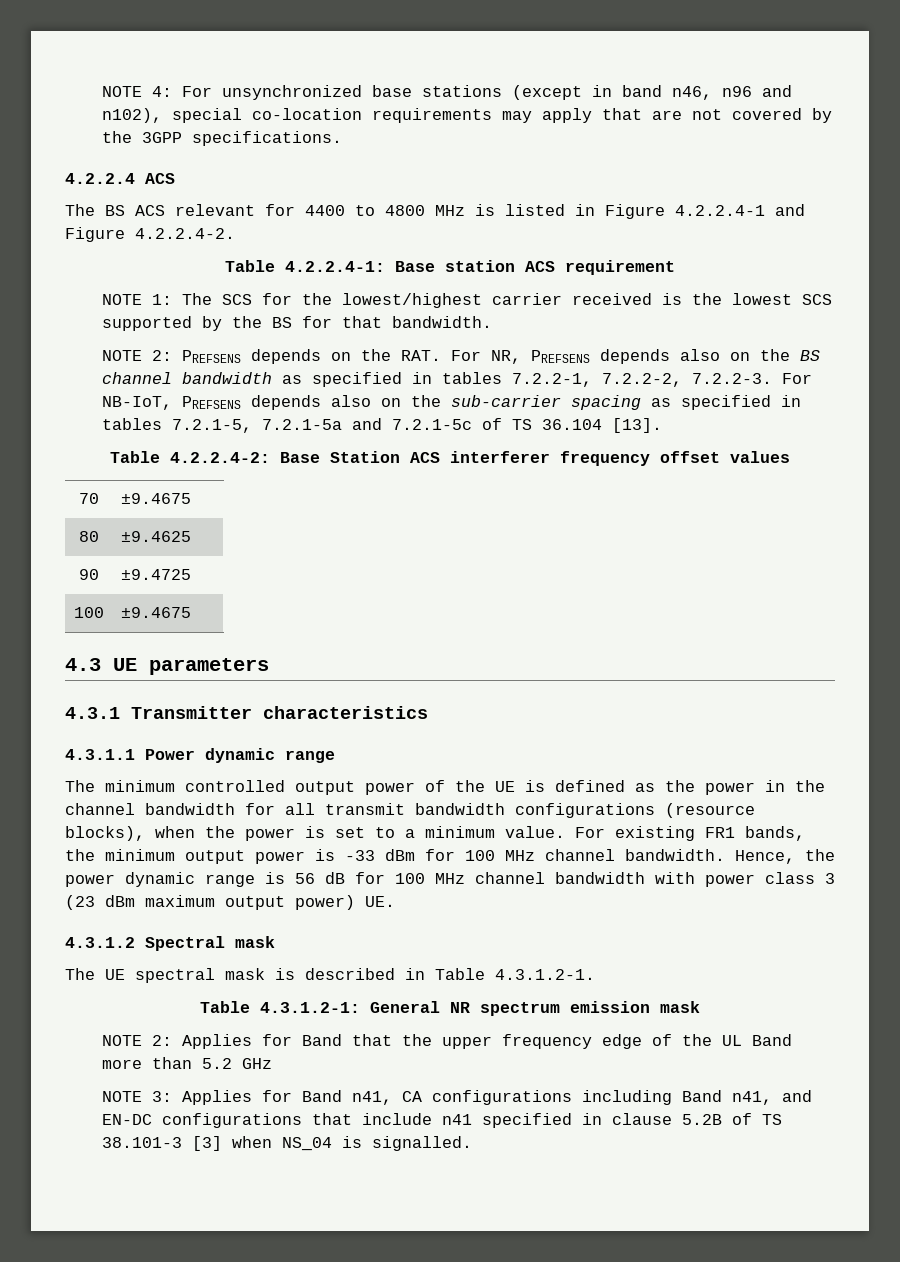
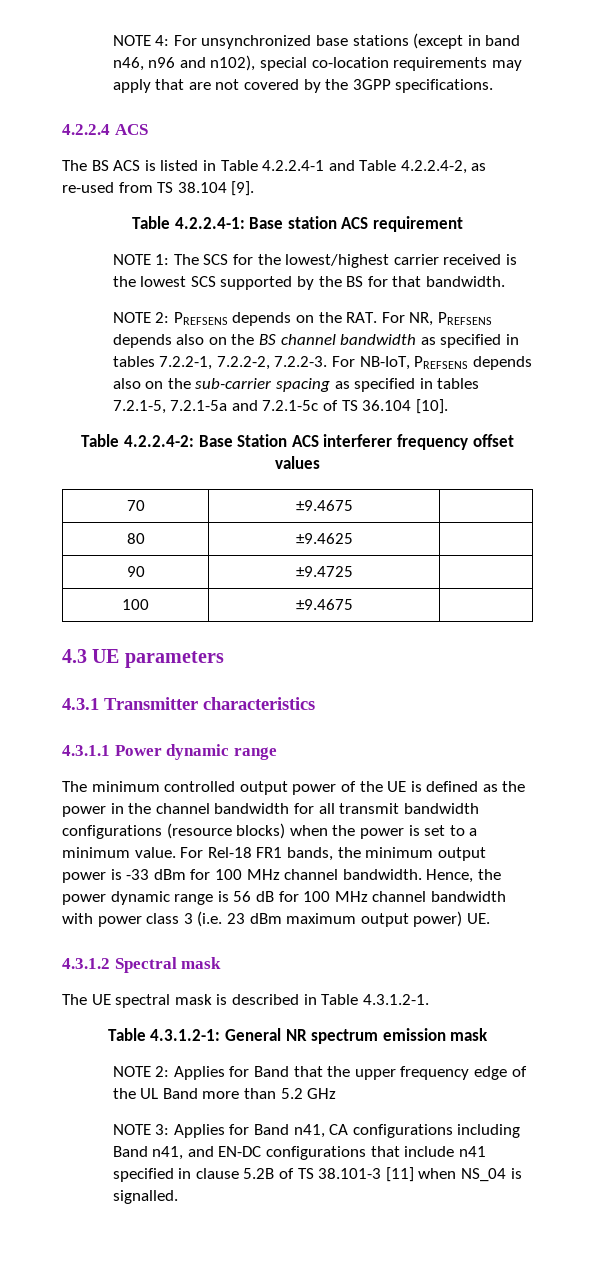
- The BS ACS relevant for 4400 to 4800 MHz is listed in Figure 4.2.2.4-1 and Figure 4.2.2.4-2.
+ The BS ACS is listed in Table 4.2.2.4-1 and Table 4.2.2.4-2, as re-used from TS 38.104 [9].
- NOTE 2: PREFSENS depends on the RAT. For NR, PREFSENS depends also on the BS channel bandwidth as specified in tables 7.2.2-1, 7.2.2-2, 7.2.2-3. For NB-IoT, PREFSENS depends also on the sub-carrier spacing as specified in tables 7.2.1-5, 7.2.1-5a and 7.2.1-5c of TS 36.104 [13].
+ NOTE 2: PREFSENS depends on the RAT. For NR, PREFSENS depends also on the BS channel bandwidth as specified in tables 7.2.2-1, 7.2.2-2, 7.2.2-3. For NB-IoT, PREFSENS depends also on the sub-carrier spacing as specified in tables 7.2.1-5, 7.2.1-5a and 7.2.1-5c of TS 36.104 [10].
- The minimum controlled output power of the UE is defined as the power in the channel bandwidth for all transmit bandwidth configurations (resource blocks), when the power is set to a minimum value.
+ The minimum controlled output power of the UE is defined as the power in the channel bandwidth for all transmit bandwidth configurations (resource blocks) when the power is set to a minimum value.
- For existing FR1 bands, the minimum output power is -33 dBm for 100 MHz channel bandwidth.
+ For Rel-18 FR1 bands, the minimum output power is -33 dBm for 100 MHz channel bandwidth.
- Hence, the power dynamic range is 56 dB for 100 MHz channel bandwidth with power class 3 (23 dBm maximum output power) UE.
+ Hence, the power dynamic range is 56 dB for 100 MHz channel bandwidth with power class 3 (i.e. 23 dBm maximum output power) UE.
- NOTE 3: Applies for Band n41, CA configurations including Band n41, and EN-DC configurations that include n41 specified in clause 5.2B of TS 38.101-3 [3] when NS_04 is signalled.
+ NOTE 3: Applies for Band n41, CA configurations including Band n41, and EN-DC configurations that include n41 specified in clause 5.2B of TS 38.101-3 [11] when NS_04 is signalled.

